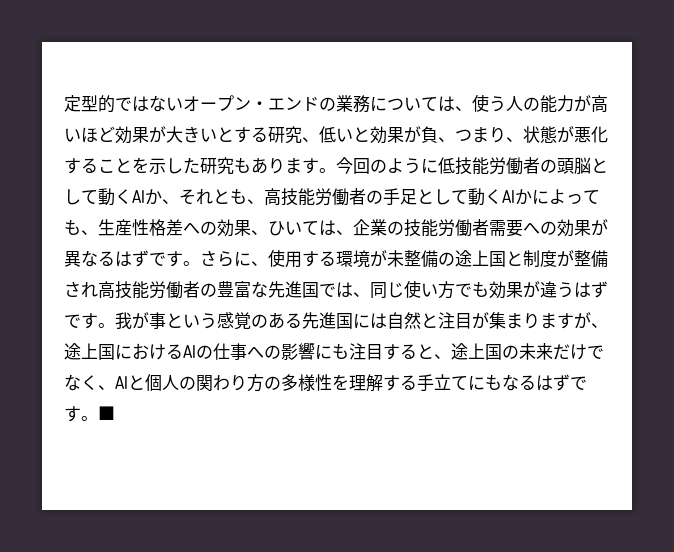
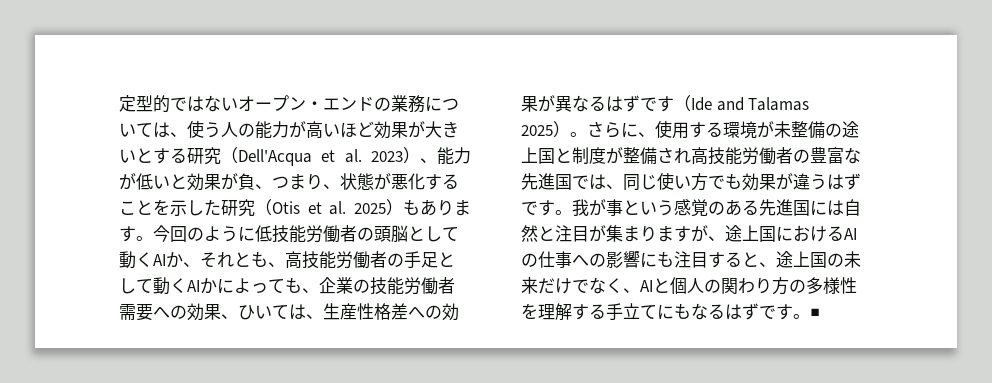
- 定型的ではないオープン・エンドの業務については、使う人の能力が高いほど効果が大きいとする研究、低いと効果が負、つまり、状態が悪化することを示した研究もあります。
+ 定型的ではないオープン・エンドの業務については、使う人の能力が高いほど効果が大きいとする研究（Dell'Acqua et al. 2023）、能力が低いと効果が負、つまり、状態が悪化することを示した研究（Otis et al. 2025）もあります。
- 今回のように低技能労働者の頭脳として動くAIか、それとも、高技能労働者の手足として動くAIかによっても、生産性格差への効果、ひいては、企業の技能労働者需要への効果が異なるはずです。
+ 今回のように低技能労働者の頭脳として動くAIか、それとも、高技能労働者の手足として動くAIかによっても、企業の技能労働者需要への効果、ひいては、生産性格差への効果が異なるはずです（Ide and Talamas 2025）。

